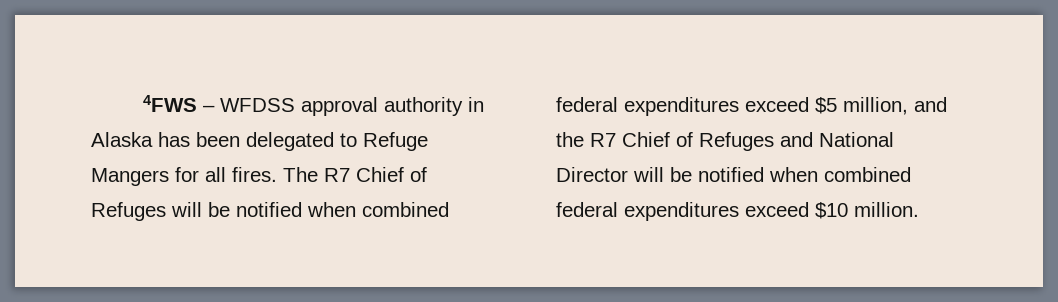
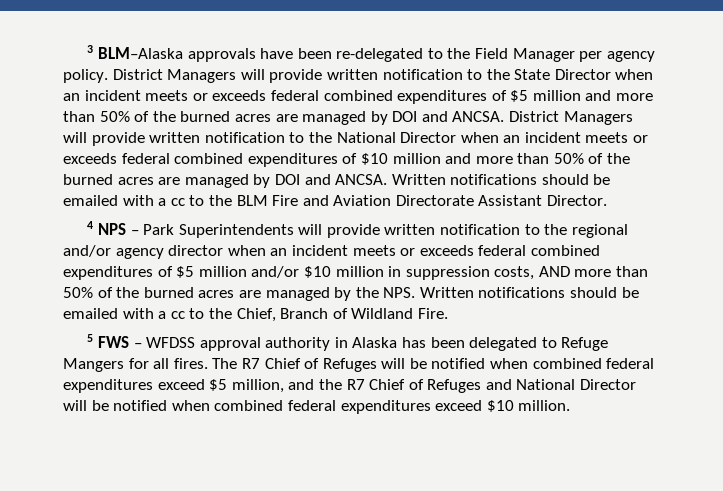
- 4FWS – WFDSS approval authority in Alaska has been delegated to Refuge Mangers for all fires.
+ 3 BLM–Alaska approvals have been re-delegated to the Field Manager per agency policy. District Managers will provide written notification to the State Director when an incident meets or exceeds federal combined expenditures of $5 million and more than 50% of the burned acres are managed by DOI and ANCSA. District Managers will provide written notification to the National Director when an incident meets or exceeds federal combined expenditures of $10 million and more than 50% of the burned acres are managed by DOI and ANCSA. Written notifications should be emailed with a cc to the BLM Fire and Aviation Directorate Assistant Director.
+ 4 NPS – Park Superintendents will provide written notification to the regional and/or agency director when an incident meets or exceeds federal combined expenditures of $5 million and/or $10 million in suppression costs, AND more than 50% of the burned acres are managed by the NPS. Written notifications should be emailed with a cc to the Chief, Branch of Wildland Fire.
+ 5 FWS – WFDSS approval authority in Alaska has been delegated to Refuge Mangers for all fires.

